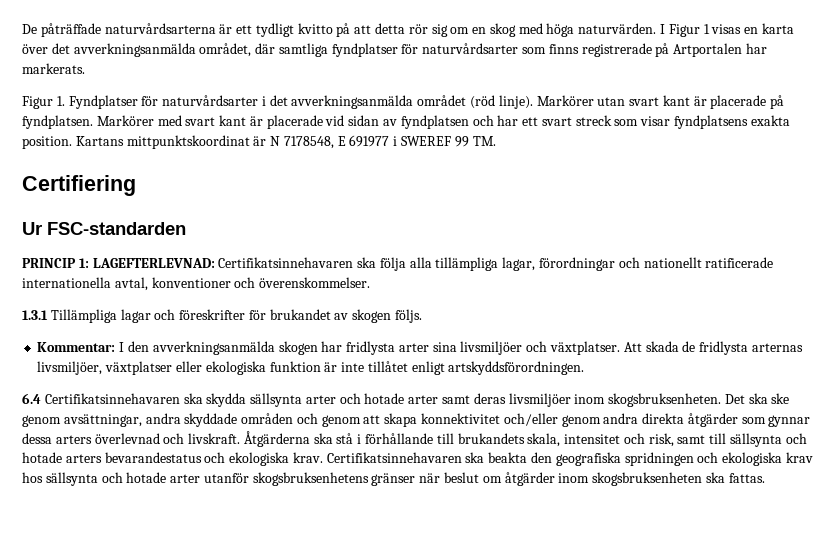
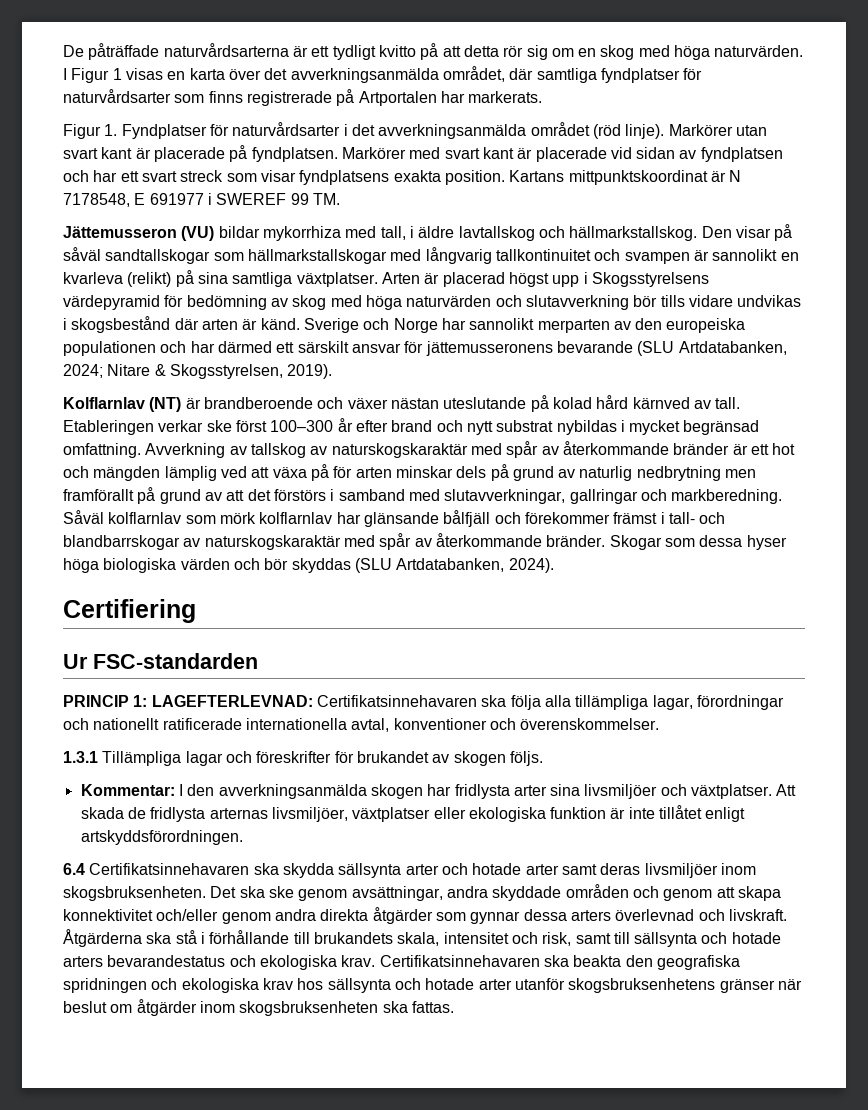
+ Jättemusseron (VU) bildar mykorrhiza med tall, i äldre lavtallskog och hällmarkstallskog. Den visar på såväl sandtallskogar som hällmarkstallskogar med långvarig tallkontinuitet och svampen är sannolikt en kvarleva (relikt) på sina samtliga växtplatser. Arten är placerad högst upp i Skogsstyrelsens värdepyramid för bedömning av skog med höga naturvärden och slutavverkning bör tills vidare undvikas i skogsbestånd där arten är känd. Sverige och Norge har sannolikt merparten av den europeiska populationen och har därmed ett särskilt ansvar för jättemusseronens bevarande (SLU Artdatabanken, 2024; Nitare & Skogsstyrelsen, 2019).
+ Kolflarnlav (NT) är brandberoende och växer nästan uteslutande på kolad hård kärnved av tall. Etableringen verkar ske först 100–300 år efter brand och nytt substrat nybildas i mycket begränsad omfattning. Avverkning av tallskog av naturskogskaraktär med spår av återkommande bränder är ett hot och mängden lämplig ved att växa på för arten minskar dels på grund av naturlig nedbrytning men framförallt på grund av att det förstörs i samband med slutavverkningar, gallringar och markberedning. Såväl kolflarnlav som mörk kolflarnlav har glänsande bålfjäll och förekommer främst i tall- och blandbarrskogar av naturskogskaraktär med spår av återkommande bränder. Skogar som dessa hyser höga biologiska värden och bör skyddas (SLU Artdatabanken, 2024).

